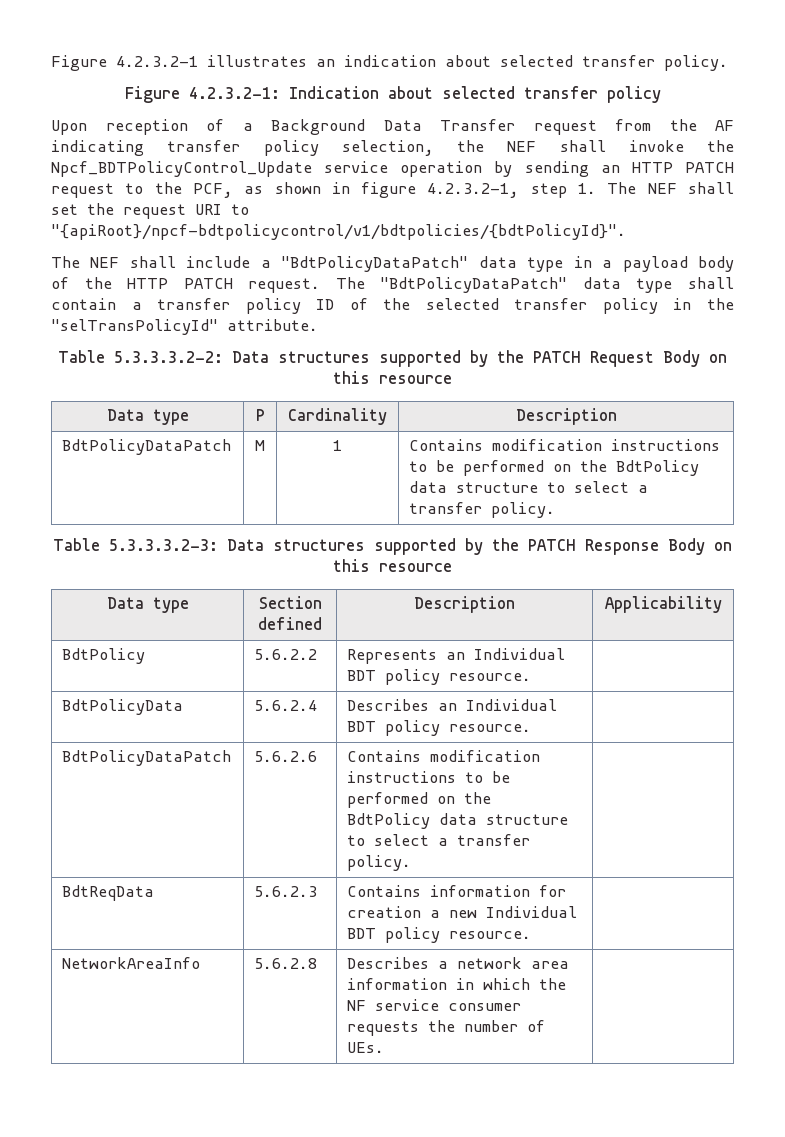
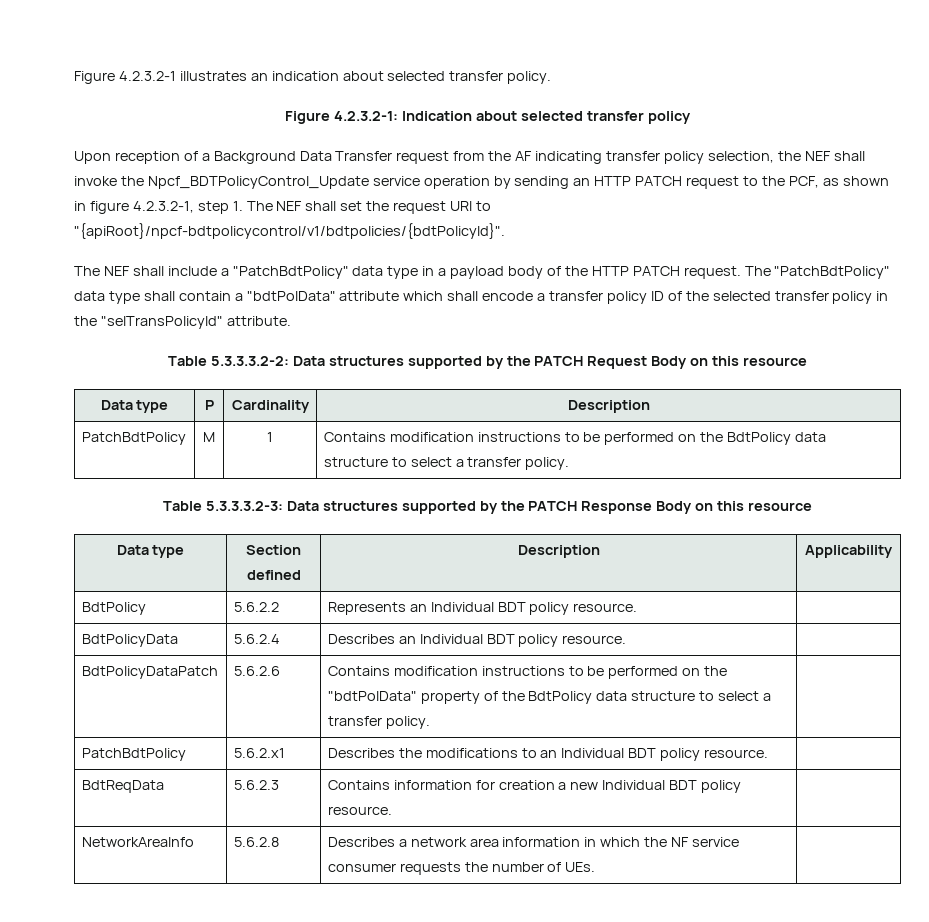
- The NEF shall include a "BdtPolicyDataPatch" data type in a payload body of the HTTP PATCH request.
+ The NEF shall include a "PatchBdtPolicy" data type in a payload body of the HTTP PATCH request.
- The "BdtPolicyDataPatch" data type shall contain a transfer policy ID of the selected transfer policy in the "selTransPolicyId" attribute.
+ The "PatchBdtPolicy" data type shall contain a "bdtPolData" attribute which shall encode a transfer policy ID of the selected transfer policy in the "selTransPolicyId" attribute.
- BdtPolicyDataPatch | M | 1 | Contains modification instructions to be performed on the BdtPolicy data structure to select a transfer policy.
+ PatchBdtPolicy | M | 1 | Contains modification instructions to be performed on the BdtPolicy data structure to select a transfer policy.
- BdtPolicyDataPatch | 5.6.2.6 | Contains modification instructions to be performed on the BdtPolicy data structure to select a transfer policy. |
+ BdtPolicyDataPatch | 5.6.2.6 | Contains modification instructions to be performed on the "bdtPolData" property of the BdtPolicy data structure to select a transfer policy. |
+ PatchBdtPolicy | 5.6.2.x1 | Describes the modifications to an Individual BDT policy resource. |

